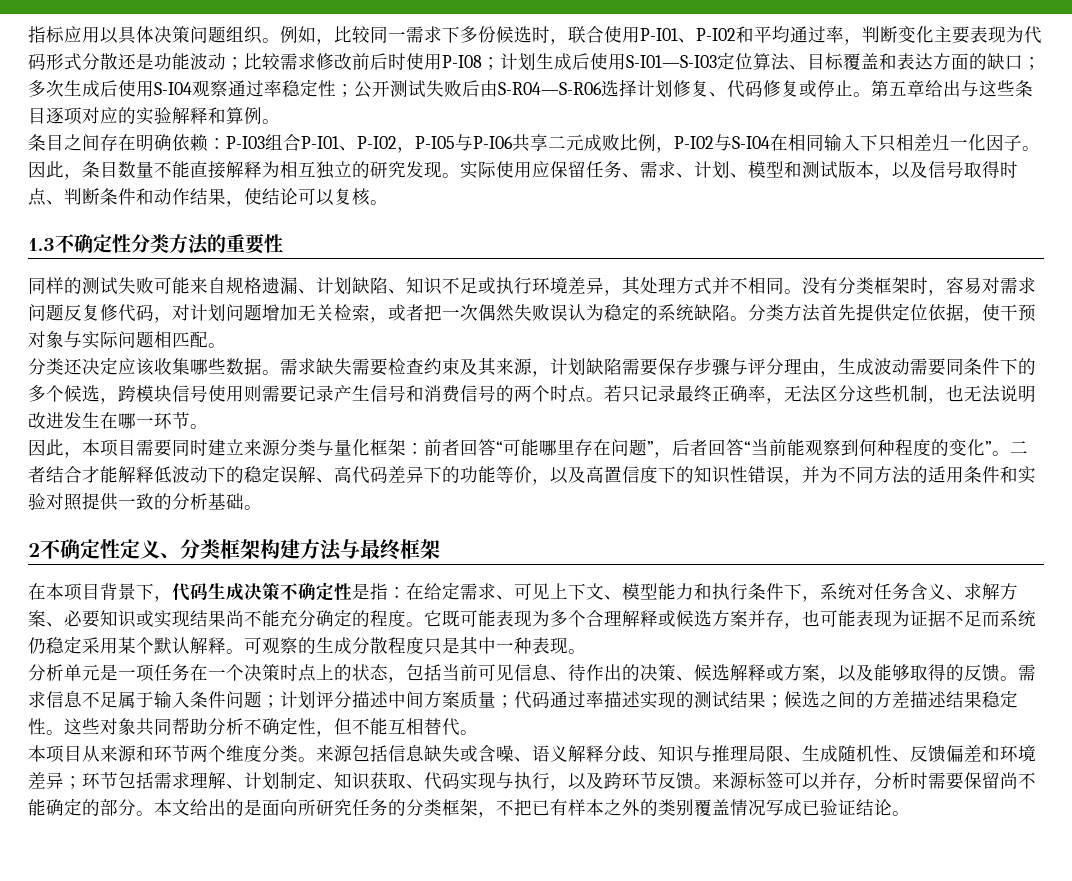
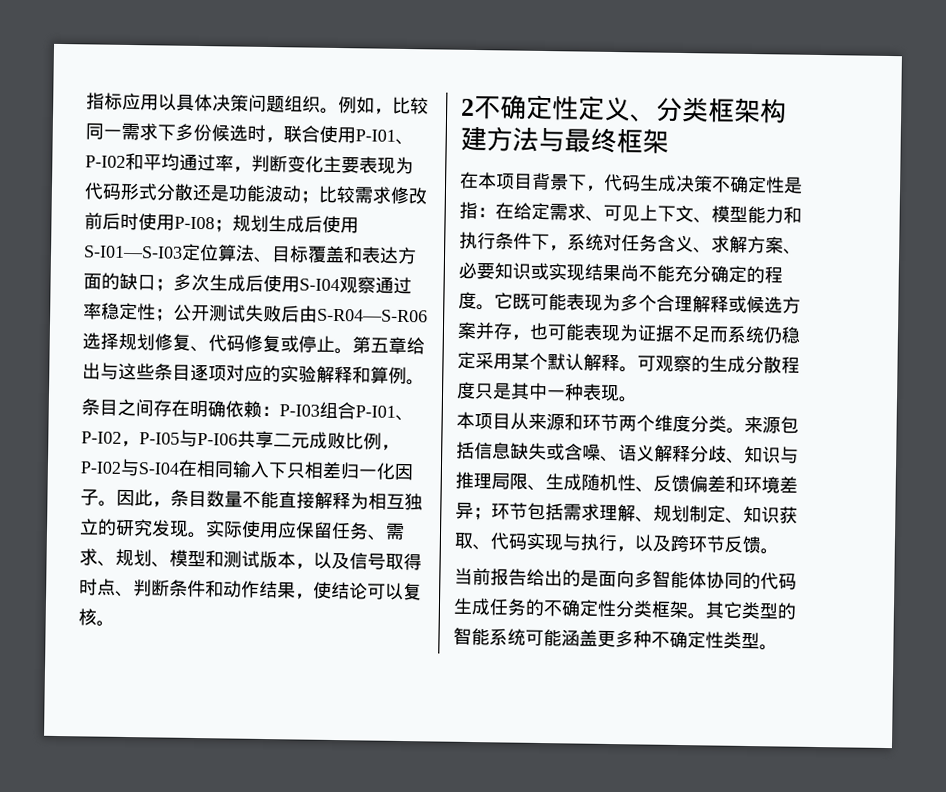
- 计划生成后使用S-I01—S-I03定位算法、目标覆盖和表达方面的缺口；
+ 规划生成后使用S-I01—S-I03定位算法、目标覆盖和表达方面的缺口；
- 公开测试失败后由S-R04—S-R06选择计划修复、代码修复或停止。
+ 公开测试失败后由S-R04—S-R06选择规划修复、代码修复或停止。
- 实际使用应保留任务、需求、计划、模型和测试版本，以及信号取得时点、判断条件和动作结果，使结论可以复核。
+ 实际使用应保留任务、需求、规划、模型和测试版本，以及信号取得时点、判断条件和动作结果，使结论可以复核。
- 1.3不确定性分类方法的重要性
- 同样的测试失败可能来自规格遗漏、计划缺陷、知识不足或执行环境差异，其处理方式并不相同。没有分类框架时，容易对需求问题反复修代码，对计划问题增加无关检索，或者把一次偶然失败误认为稳定的系统缺陷。分类方法首先提供定位依据，使干预对象与实际问题相匹配。
- 分类还决定应该收集哪些数据。需求缺失需要检查约束及其来源，计划缺陷需要保存步骤与评分理由，生成波动需要同条件下的多个候选，跨模块信号使用则需要记录产生信号和消费信号的两个时点。若只记录最终正确率，无法区分这些机制，也无法说明改进发生在哪一环节。
- 因此，本项目需要同时建立来源分类与量化框架：前者回答“可能哪里存在问题”，后者回答“当前能观察到何种程度的变化”。二者结合才能解释低波动下的稳定误解、高代码差异下的功能等价，以及高置信度下的知识性错误，并为不同方法的适用条件和实验对照提供一致的分析基础。
- 分析单元是一项任务在一个决策时点上的状态，包括当前可见信息、待作出的决策、候选解释或方案，以及能够取得的反馈。需求信息不足属于输入条件问题；计划评分描述中间方案质量；代码通过率描述实现的测试结果；候选之间的方差描述结果稳定性。这些对象共同帮助分析不确定性，但不能互相替代。
- 来源包括信息缺失或含噪、语义解释分歧、知识与推理局限、生成随机性、反馈偏差和环境差异；环节包括需求理解、计划制定、知识获取、代码实现与执行，以及跨环节反馈。来源标签可以并存，分析时需要保留尚不能确定的部分。本文给出的是面向所研究任务的分类框架，不把已有样本之外的类别覆盖情况写成已验证结论。
+ 来源包括信息缺失或含噪、语义解释分歧、知识与推理局限、生成随机性、反馈偏差和环境差异；环节包括需求理解、规划制定、知识获取、代码实现与执行，以及跨环节反馈。
+ 当前报告给出的是面向多智能体协同的代码生成任务的不确定性分类框架。其它类型的智能系统可能涵盖更多种不确定性类型。

